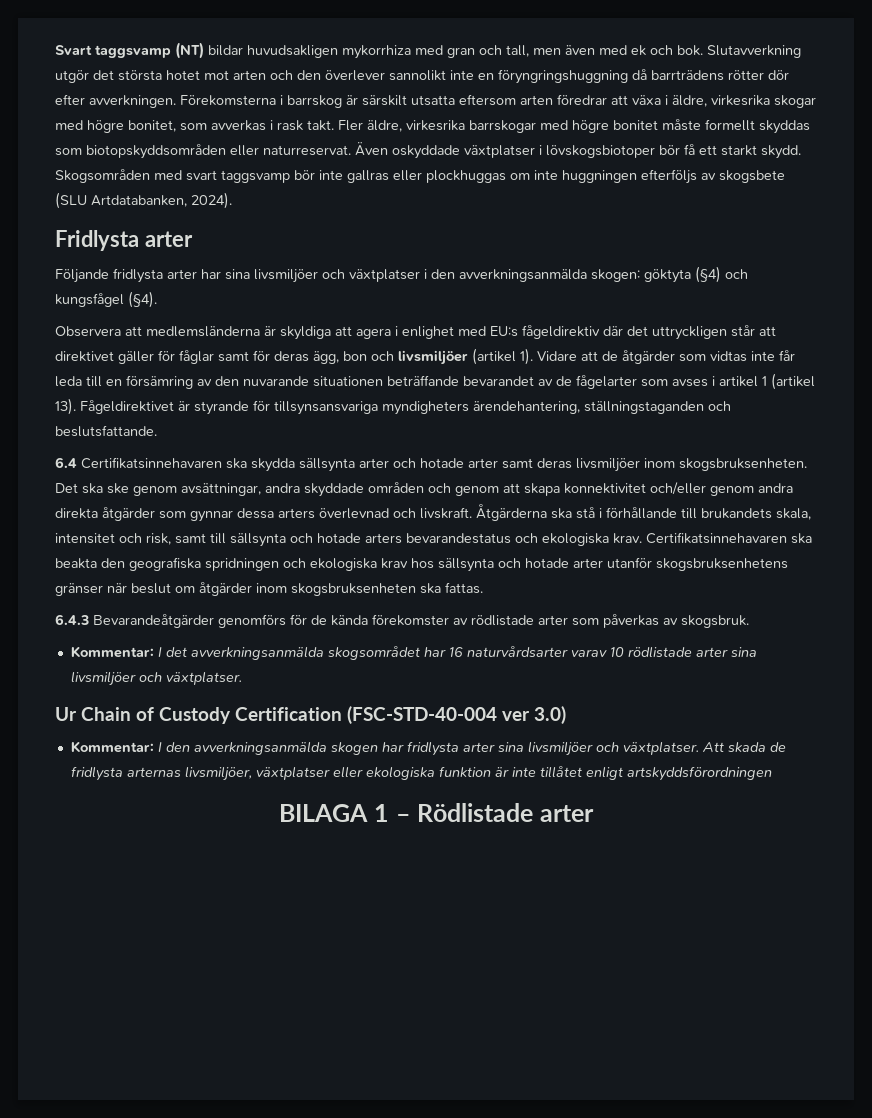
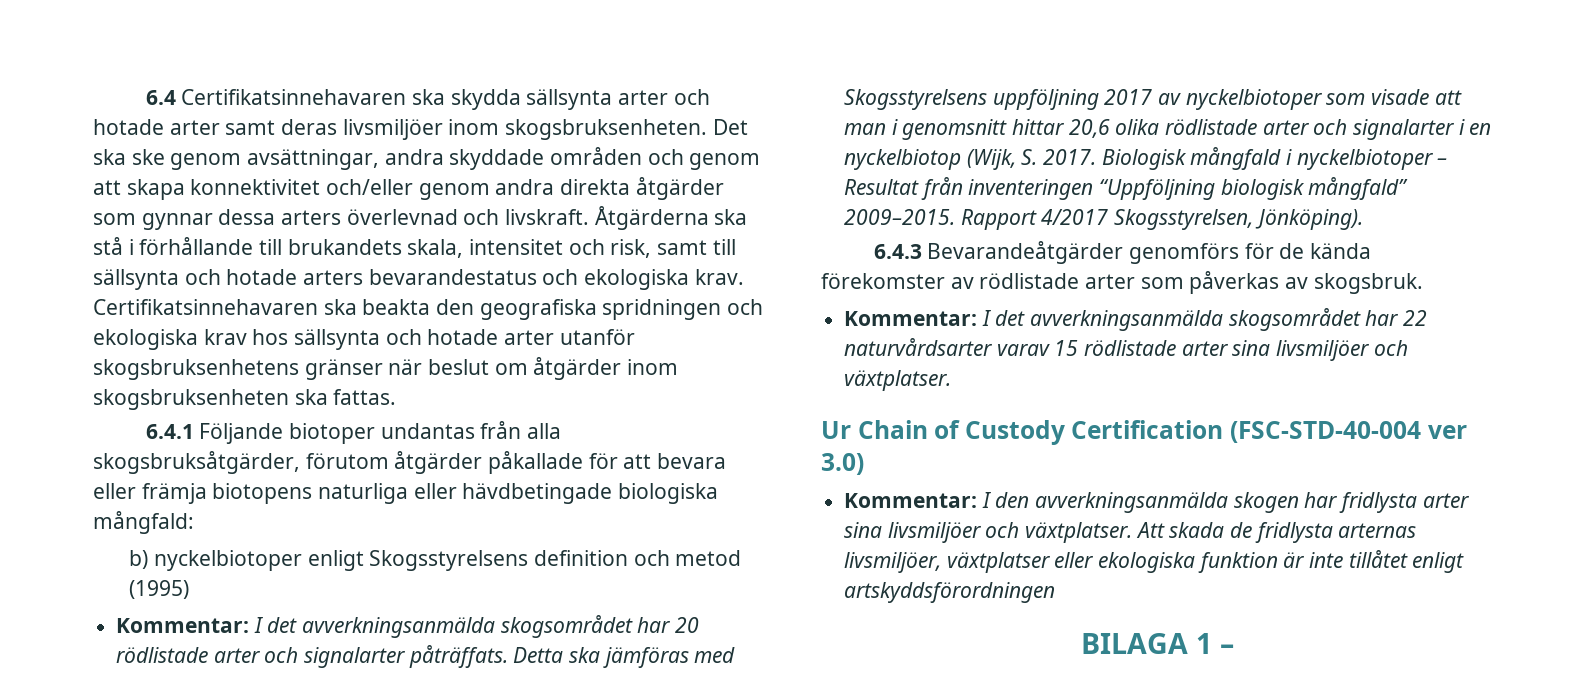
- Svart taggsvamp (NT) bildar huvudsakligen mykorrhiza med gran och tall, men även med ek och bok. Slutavverkning utgör det största hotet mot arten och den överlever sannolikt inte en föryngringshuggning då barrträdens rötter dör efter avverkningen. Förekomsterna i barrskog är särskilt utsatta eftersom arten föredrar att växa i äldre, virkesrika skogar med högre bonitet, som avverkas i rask takt. Fler äldre, virkesrika barrskogar med högre bonitet måste formellt skyddas som biotopskyddsområden eller naturreservat. Även oskyddade växtplatser i lövskogsbiotoper bör få ett starkt skydd. Skogsområden med svart taggsvamp bör inte gallras eller plockhuggas om inte huggningen efterföljs av skogsbete (SLU Artdatabanken, 2024).
- Fridlysta arter
- Följande fridlysta arter har sina livsmiljöer och växtplatser i den avverkningsanmälda skogen: göktyta (§4) och kungsfågel (§4).
- Observera att medlemsländerna är skyldiga att agera i enlighet med EU:s fågeldirektiv där det uttryckligen står att direktivet gäller för fåglar samt för deras ägg, bon och livsmiljöer (artikel 1). Vidare att de åtgärder som vidtas inte får leda till en försämring av den nuvarande situationen beträffande bevarandet av de fågelarter som avses i artikel 1 (artikel 13). Fågeldirektivet är styrande för tillsynsansvariga myndigheters ärendehantering, ställningstaganden och beslutsfattande.
+ 6.4.1 Följande biotoper undantas från alla skogsbruksåtgärder, förutom åtgärder påkallade för att bevara eller främja biotopens naturliga eller hävdbetingade biologiska mångfald:
+ b) nyckelbiotoper enligt Skogsstyrelsens definition och metod (1995)
+ Kommentar: I det avverkningsanmälda skogsområdet har 20 rödlistade arter och signalarter påträffats. Detta ska jämföras med Skogsstyrelsens uppföljning 2017 av nyckelbiotoper som visade att man i genomsnitt hittar 20,6 olika rödlistade arter och signalarter i en nyckelbiotop (Wijk, S. 2017. Biologisk mångfald i nyckelbiotoper – Resultat från inventeringen “Uppföljning biologisk mångfald” 2009–2015. Rapport 4/2017 Skogsstyrelsen, Jönköping).
- Kommentar: I det avverkningsanmälda skogsområdet har 16 naturvårdsarter varav 10 rödlistade arter sina livsmiljöer och växtplatser.
+ Kommentar: I det avverkningsanmälda skogsområdet har 22 naturvårdsarter varav 15 rödlistade arter sina livsmiljöer och växtplatser.
- BILAGA 1 – Rödlistade arter
+ BILAGA 1 –

